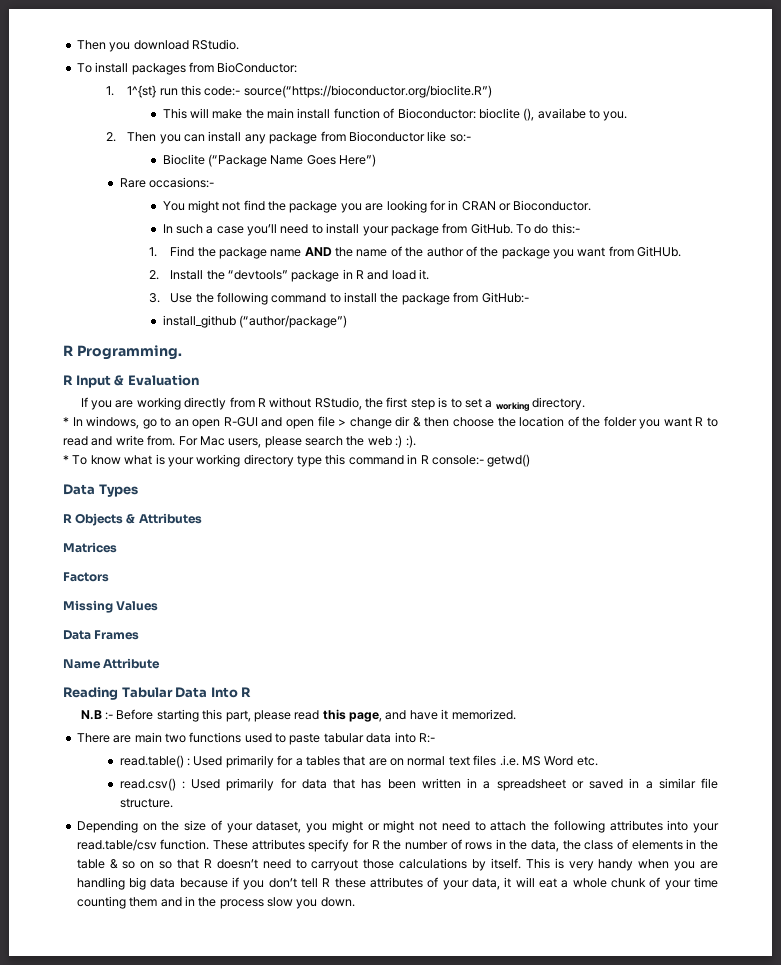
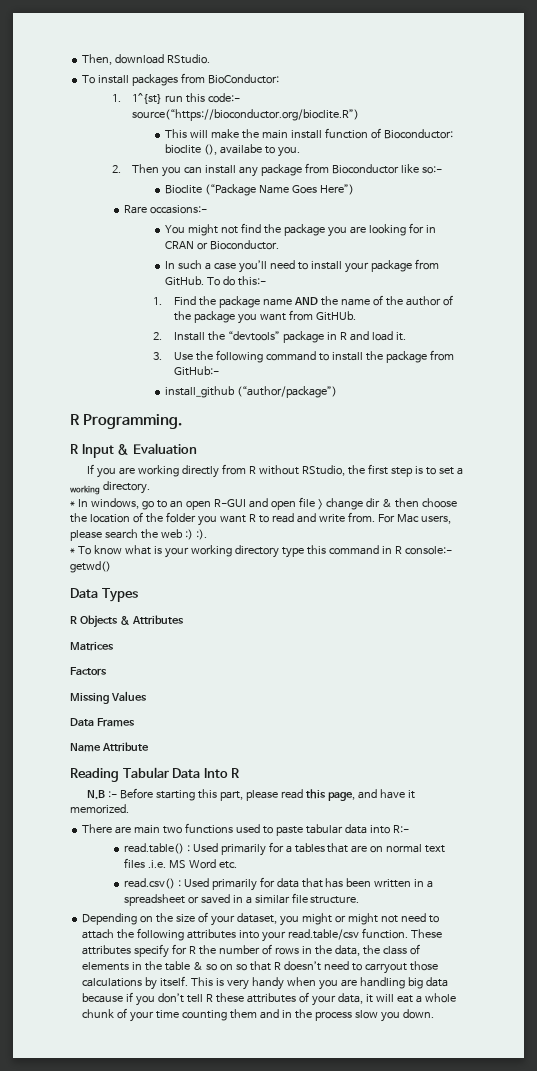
- Then you download RStudio.
+ Then, download RStudio.

